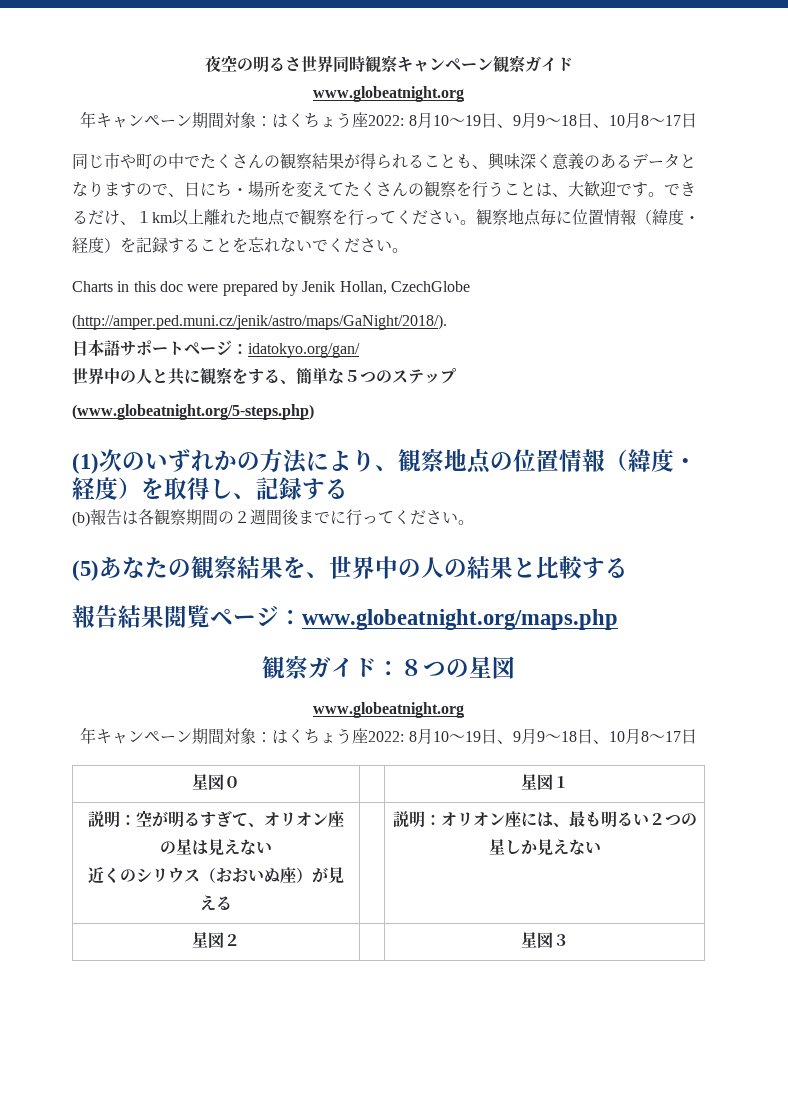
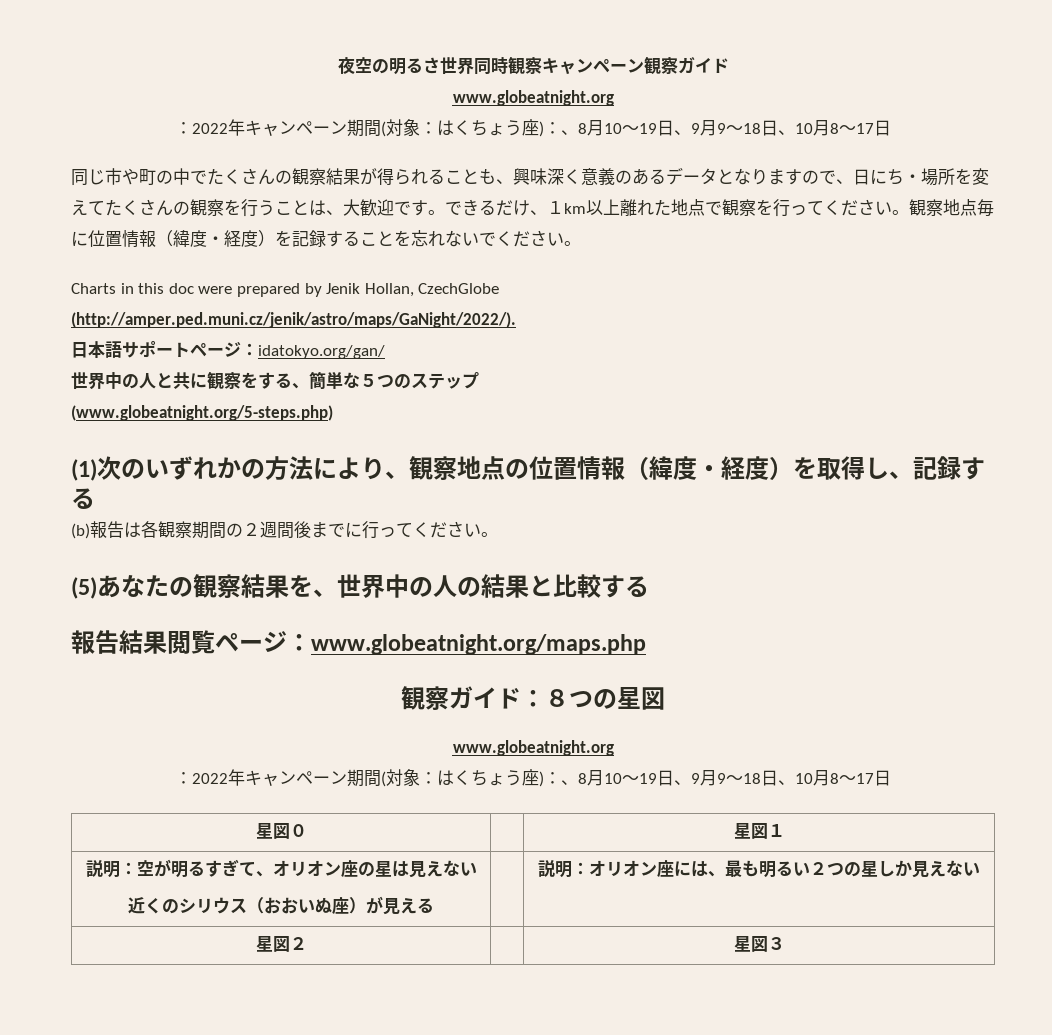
  夜空の明るさ世界同時観察キャンペーン観察ガイド
  www.globeatnight.org
- 年キャンペーン期間対象：はくちょう座2022: 8月10〜19日、9月9〜18日、10月8〜17日
+ ：2022年キャンペーン期間(対象：はくちょう座)：、8月10〜19日、9月9〜18日、10月8〜17日
- (http://amper.ped.muni.cz/jenik/astro/maps/GaNight/2018/).
+ (http://amper.ped.muni.cz/jenik/astro/maps/GaNight/2022/).
  観察ガイド：８つの星図
  www.globeatnight.org
- 年キャンペーン期間対象：はくちょう座2022: 8月10〜19日、9月9〜18日、10月8〜17日
+ ：2022年キャンペーン期間(対象：はくちょう座)：、8月10〜19日、9月9〜18日、10月8〜17日

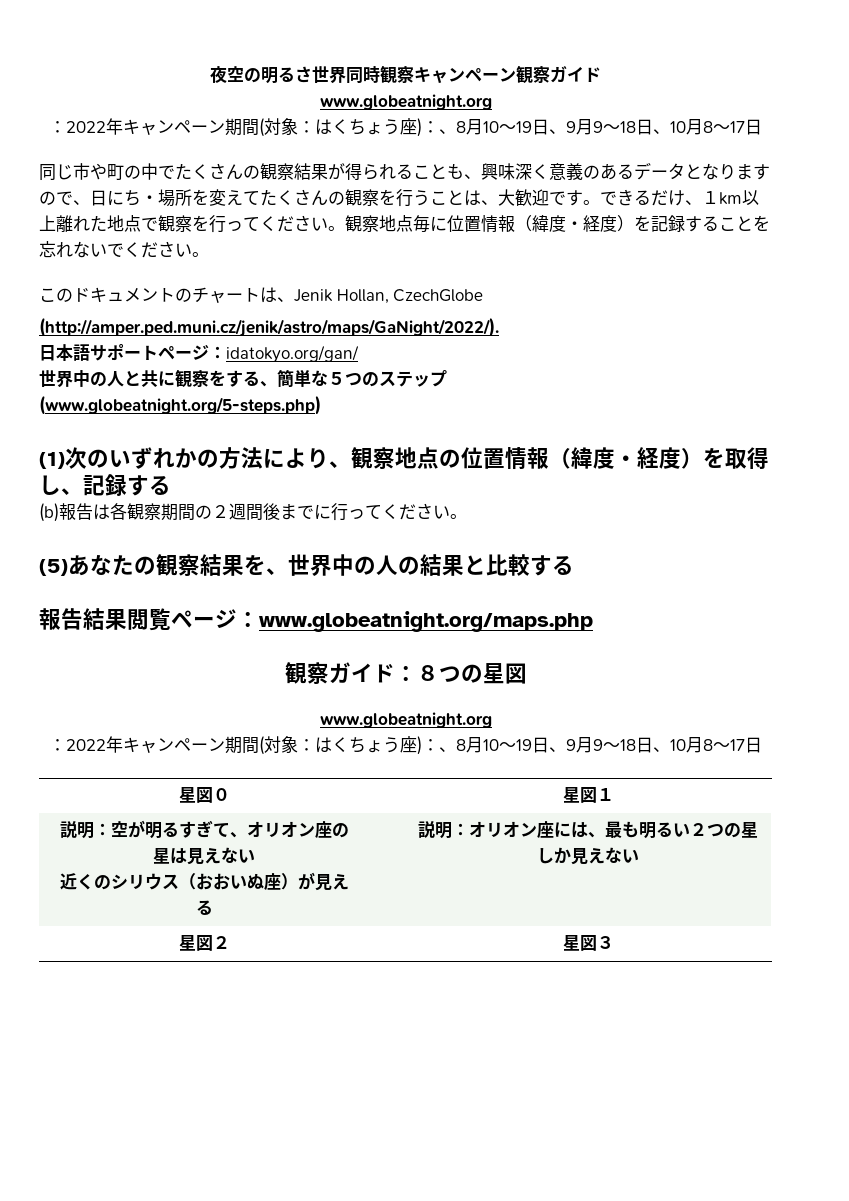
- Charts in this doc were prepared by Jenik Hollan, CzechGlobe
+ このドキュメントのチャートは、Jenik Hollan, CzechGlobe

